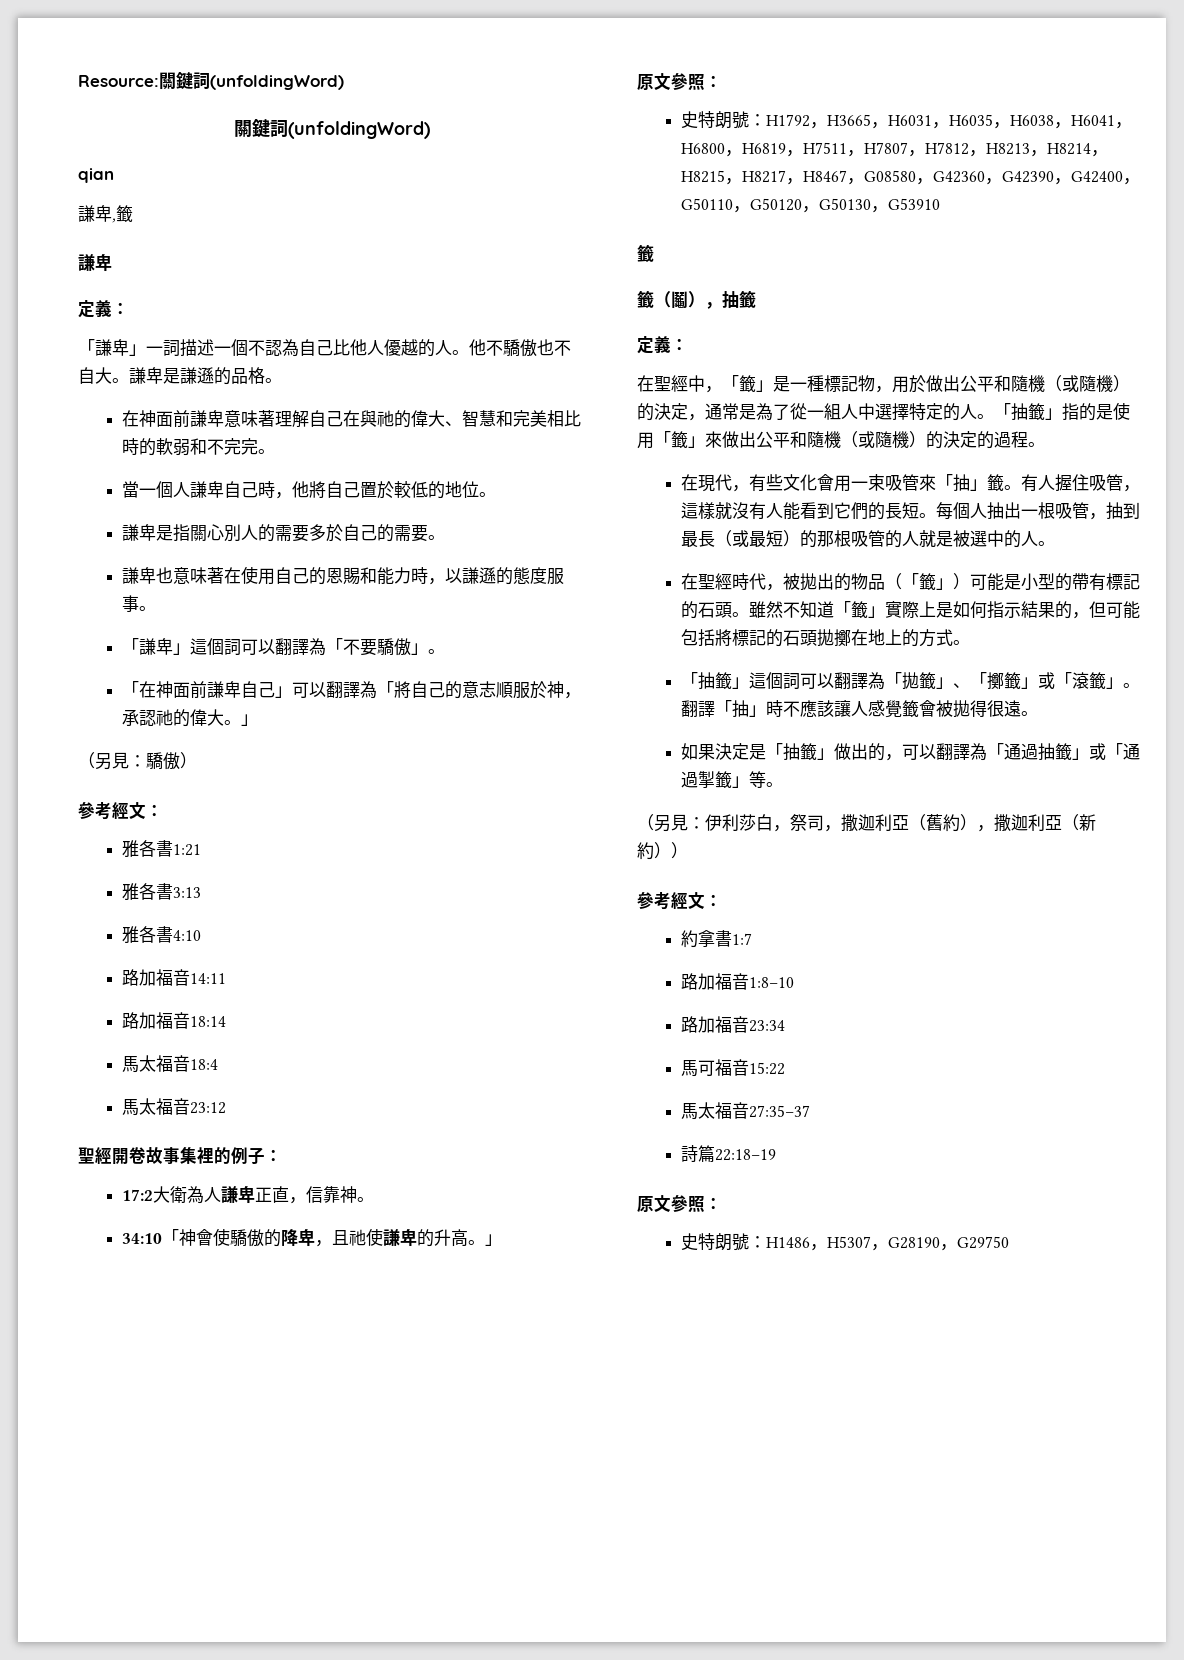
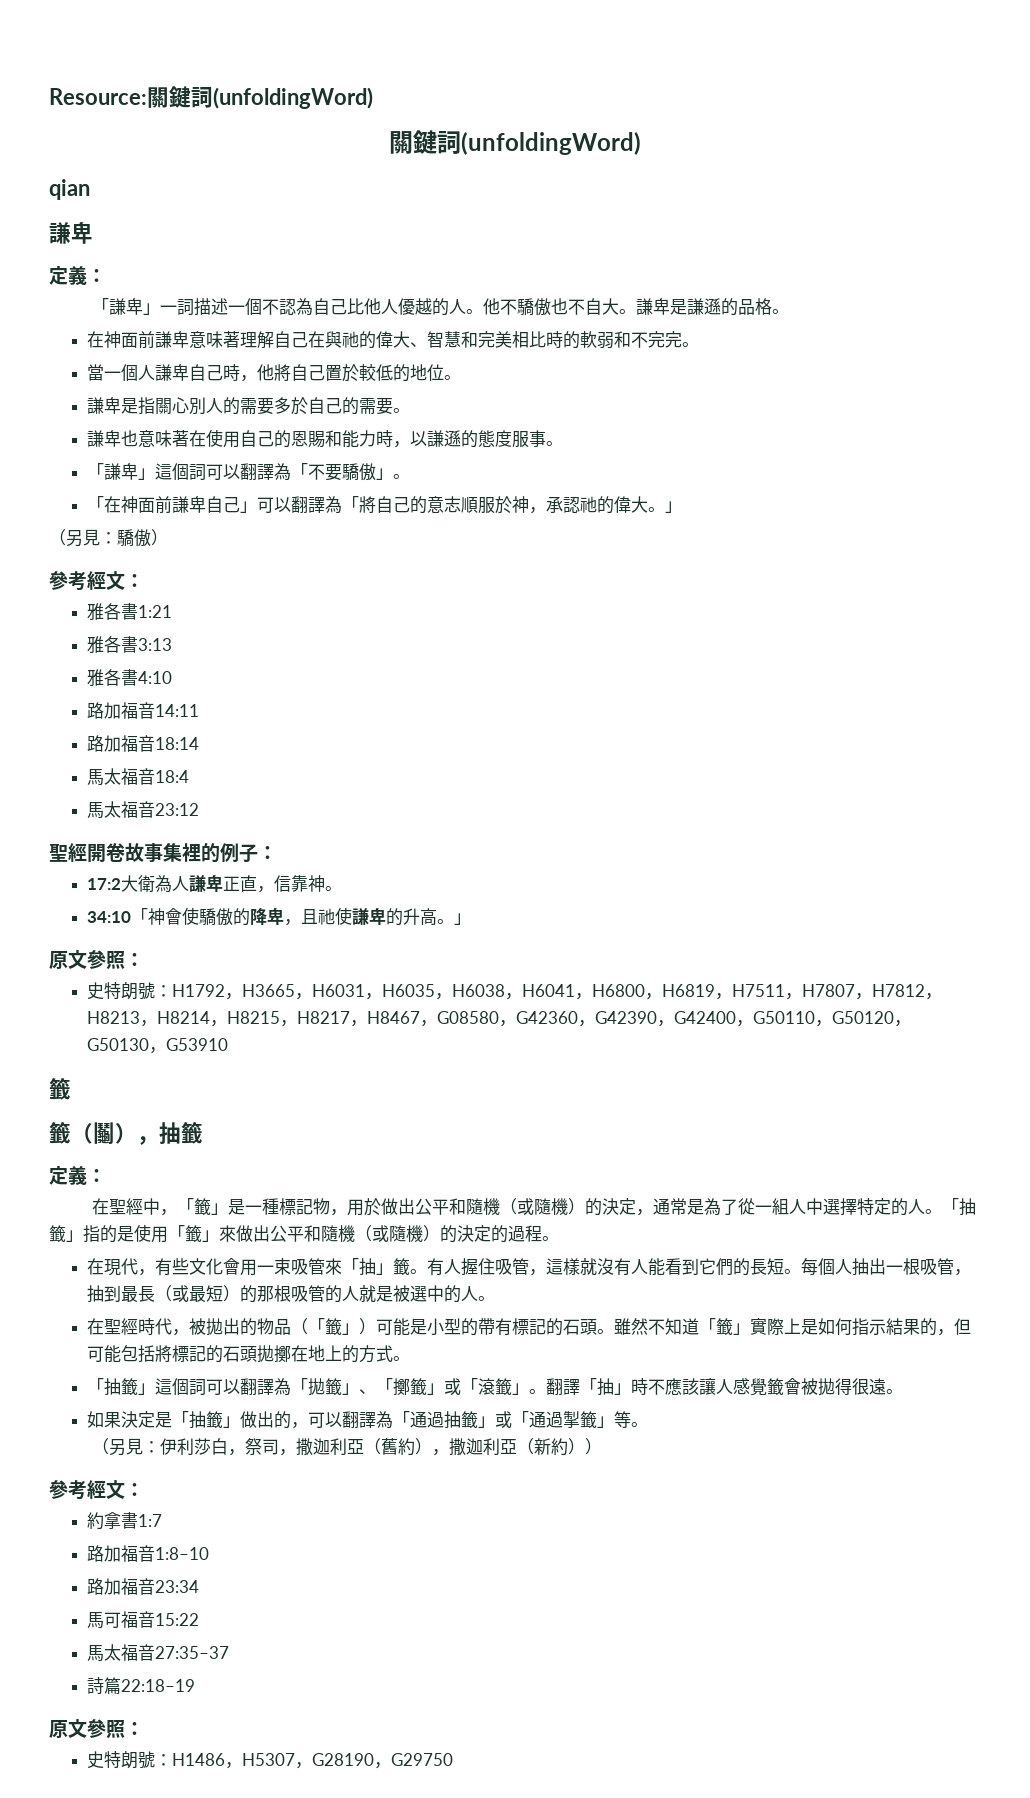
- 謙卑,籤

